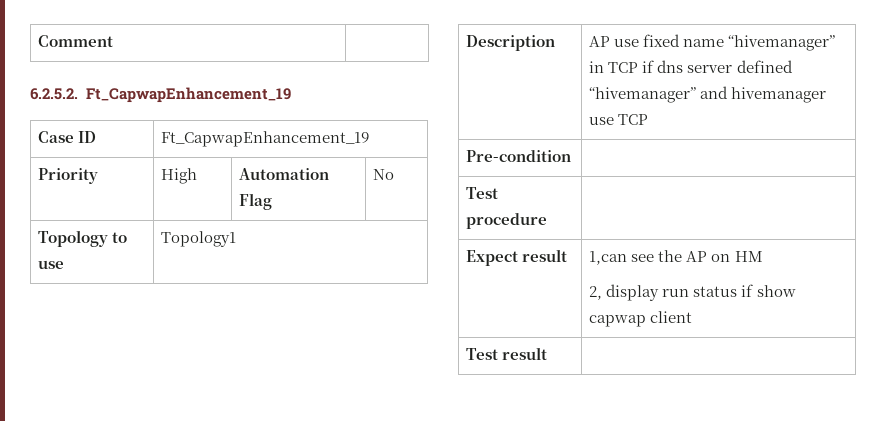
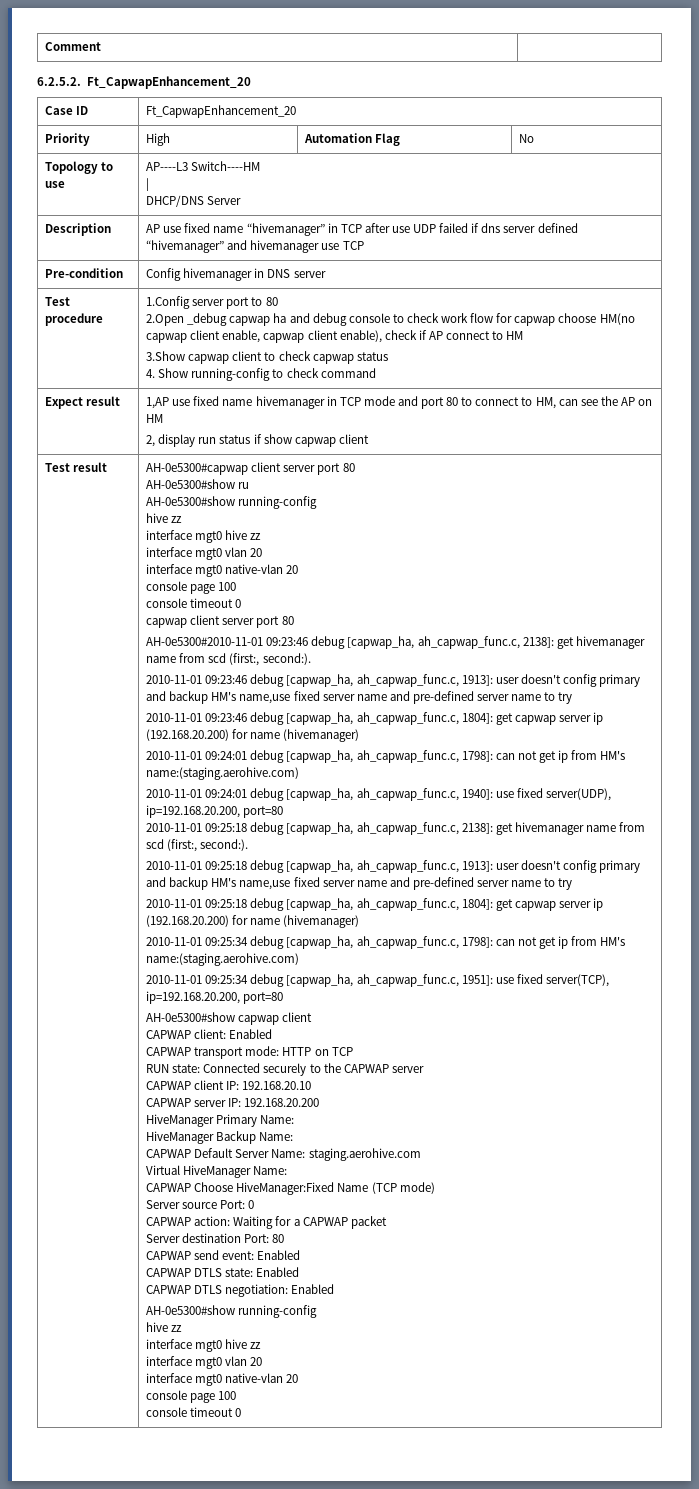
- 6.2.5.2. Ft_CapwapEnhancement_19
+ 6.2.5.2. Ft_CapwapEnhancement_20
- Case ID | Ft_CapwapEnhancement_19
+ Case ID | Ft_CapwapEnhancement_20
- Topology to use | Topology1
+ Topology to use | AP----L3 Switch----HM
+ |
+ DHCP/DNS Server
- Description | AP use fixed name “hivemanager” in TCP if dns server defined “hivemanager” and hivemanager use TCP
+ Description | AP use fixed name “hivemanager” in TCP after use UDP failed if dns server defined “hivemanager” and hivemanager use TCP
- Pre-condition |
- Test procedure |
- Expect result | 1,can see the AP on HM
+ Pre-condition | Config hivemanager in DNS server
+ Test procedure | 1.Config server port to 80
+ 2.Open _debug capwap ha and debug console to check work flow for capwap choose HM(no capwap client enable, capwap client enable), check if AP connect to HM
+ 3.Show capwap client to check capwap status
+ 4. Show running-config to check command
+ Expect result | 1,AP use fixed name hivemanager in TCP mode and port 80 to connect to HM, can see the AP on HM
+ AH-0e5300#capwap client server port 80
+ AH-0e5300#show ru
+ AH-0e5300#show running-config
+ hive zz
+ interface mgt0 hive zz
+ interface mgt0 vlan 20
+ interface mgt0 native-vlan 20
+ console page 100
+ console timeout 0
+ capwap client server port 80
+ AH-0e5300#2010-11-01 09:23:46 debug [capwap_ha, ah_capwap_func.c, 2138]: get hivemanager name from scd (first:, second:).
+ 2010-11-01 09:23:46 debug [capwap_ha, ah_capwap_func.c, 1913]: user doesn't config primary and backup HM's name,use fixed server name and pre-defined server name to try
+ 2010-11-01 09:23:46 debug [capwap_ha, ah_capwap_func.c, 1804]: get capwap server ip (192.168.20.200) for name (hivemanager)
+ 2010-11-01 09:24:01 debug [capwap_ha, ah_capwap_func.c, 1798]: can not get ip from HM's name:(staging.aerohive.com)
+ 2010-11-01 09:24:01 debug [capwap_ha, ah_capwap_func.c, 1940]: use fixed server(UDP), ip=192.168.20.200, port=80
+ 2010-11-01 09:25:18 debug [capwap_ha, ah_capwap_func.c, 2138]: get hivemanager name from scd (first:, second:).
+ 2010-11-01 09:25:18 debug [capwap_ha, ah_capwap_func.c, 1913]: user doesn't config primary and backup HM's name,use fixed server name and pre-defined server name to try
+ 2010-11-01 09:25:18 debug [capwap_ha, ah_capwap_func.c, 1804]: get capwap server ip (192.168.20.200) for name (hivemanager)
+ 2010-11-01 09:25:34 debug [capwap_ha, ah_capwap_func.c, 1798]: can not get ip from HM's name:(staging.aerohive.com)
+ 2010-11-01 09:25:34 debug [capwap_ha, ah_capwap_func.c, 1951]: use fixed server(TCP), ip=192.168.20.200, port=80
+ AH-0e5300#show capwap client
+ CAPWAP client: Enabled
+ CAPWAP transport mode: HTTP on TCP
+ RUN state: Connected securely to the CAPWAP server
+ CAPWAP client IP: 192.168.20.10
+ CAPWAP server IP: 192.168.20.200
+ HiveManager Primary Name:
+ HiveManager Backup Name:
+ CAPWAP Default Server Name: staging.aerohive.com
+ Virtual HiveManager Name:
+ CAPWAP Choose HiveManager:Fixed Name (TCP mode)
+ Server source Port: 0
+ CAPWAP action: Waiting for a CAPWAP packet
+ Server destination Port: 80
+ CAPWAP send event: Enabled
+ CAPWAP DTLS state: Enabled
+ CAPWAP DTLS negotiation: Enabled
+ AH-0e5300#show running-config
+ hive zz
+ interface mgt0 hive zz
+ interface mgt0 vlan 20
+ interface mgt0 native-vlan 20
+ console page 100
+ console timeout 0

